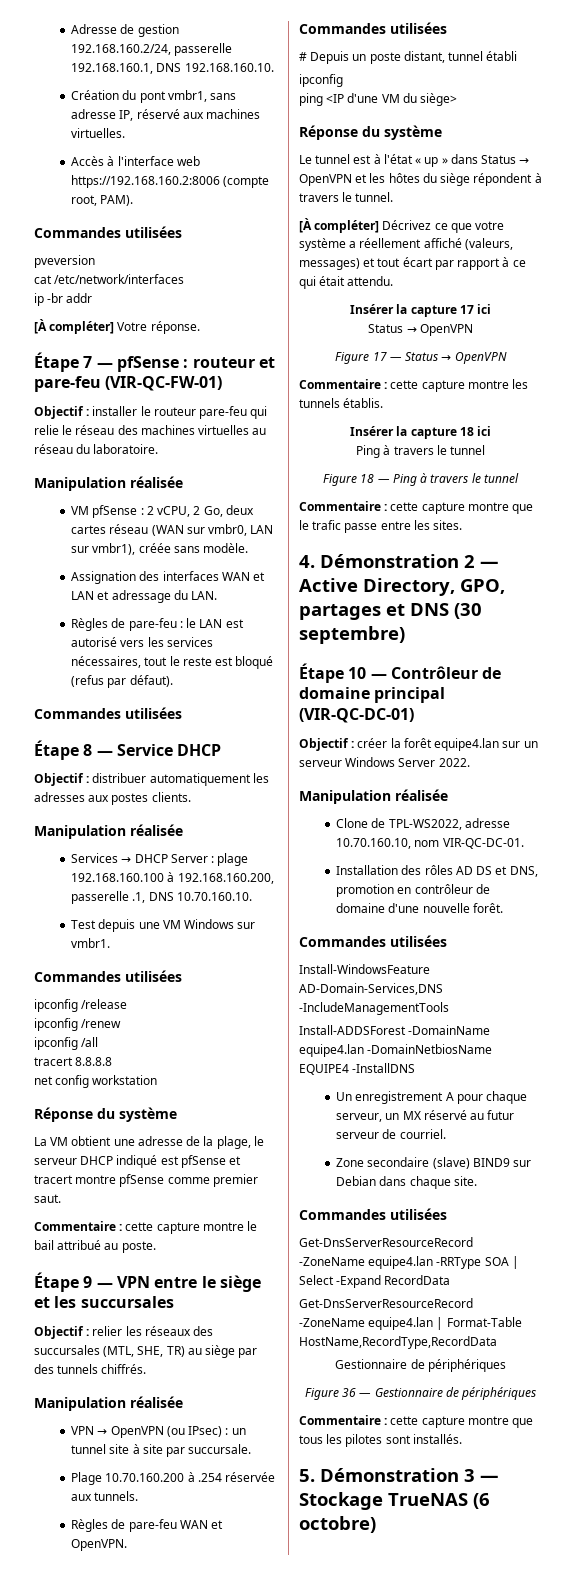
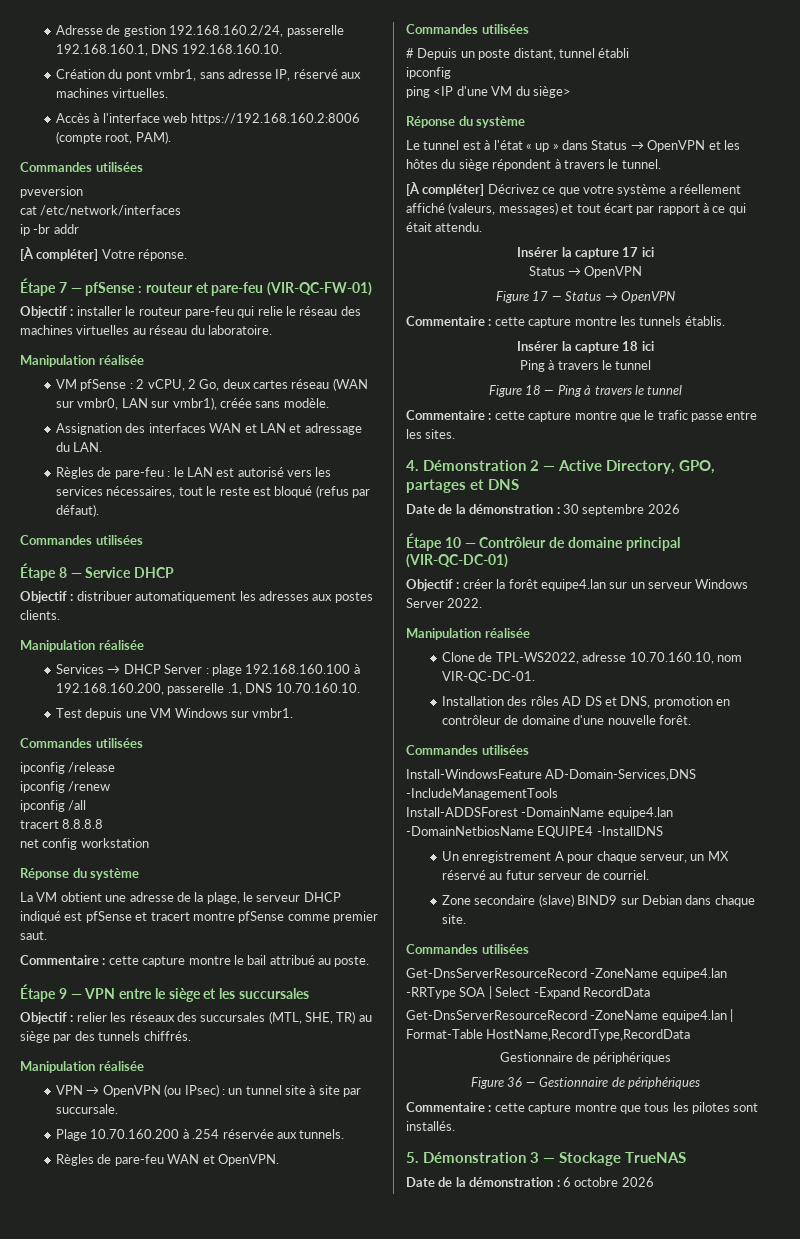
- 4. Démonstration 2 — Active Directory, GPO, partages et DNS (30 septembre)
+ 4. Démonstration 2 — Active Directory, GPO, partages et DNS
+ Date de la démonstration : 30 septembre 2026
- 5. Démonstration 3 — Stockage TrueNAS (6 octobre)
+ 5. Démonstration 3 — Stockage TrueNAS
+ Date de la démonstration : 6 octobre 2026

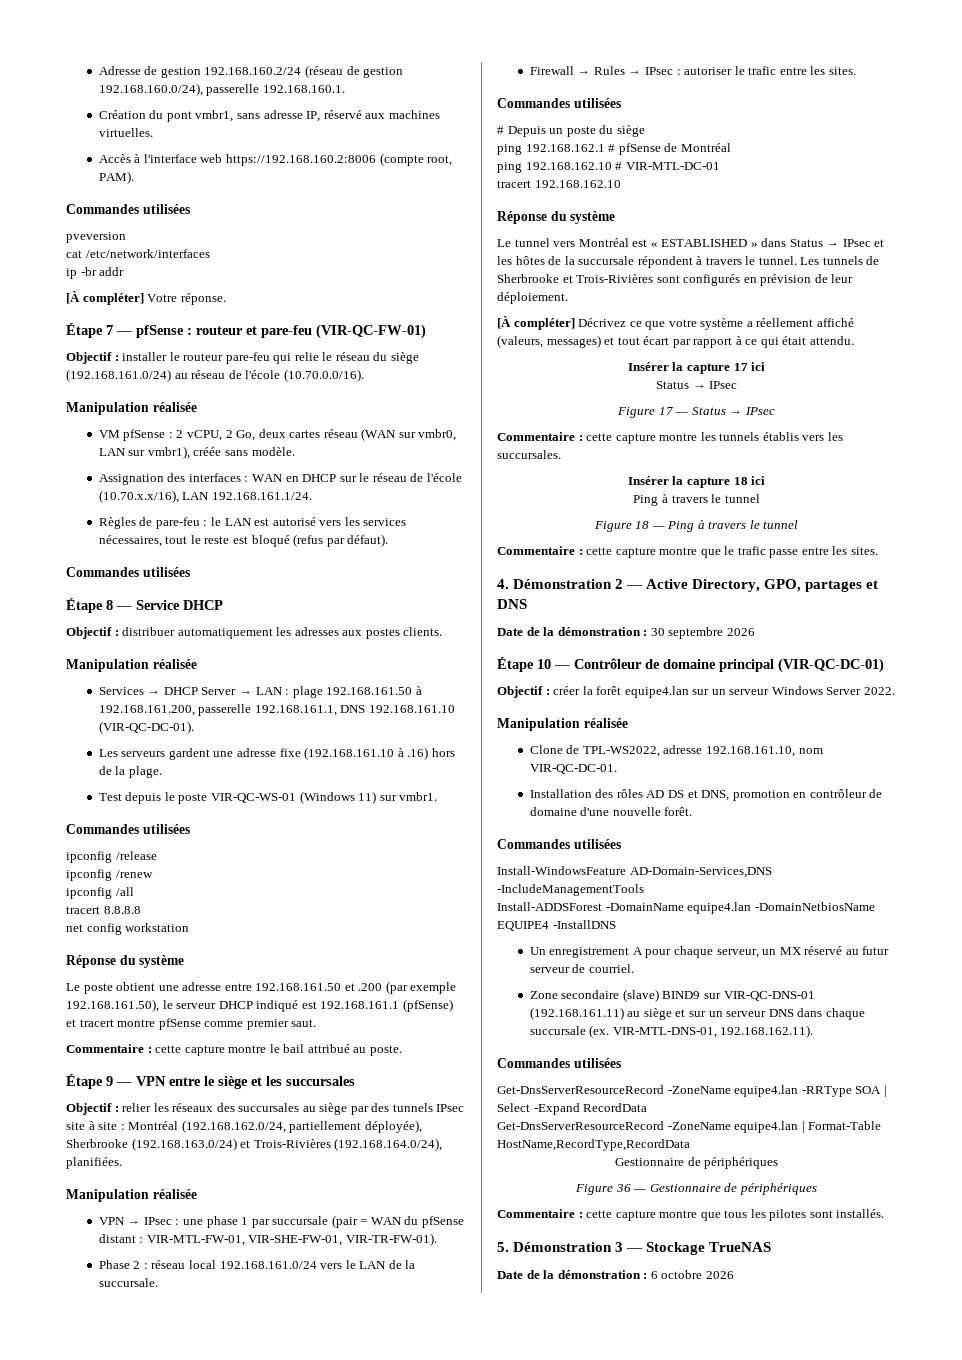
- Adresse de gestion 192.168.160.2/24, passerelle 192.168.160.1, DNS 192.168.160.10.
+ Adresse de gestion 192.168.160.2/24 (réseau de gestion 192.168.160.0/24), passerelle 192.168.160.1.
- Objectif : installer le routeur pare-feu qui relie le réseau des machines virtuelles au réseau du laboratoire.
+ Objectif : installer le routeur pare-feu qui relie le réseau du siège (192.168.161.0/24) au réseau de l'école (10.70.0.0/16).
- Assignation des interfaces WAN et LAN et adressage du LAN.
+ Assignation des interfaces : WAN en DHCP sur le réseau de l'école (10.70.x.x/16), LAN 192.168.161.1/24.
- Services → DHCP Server : plage 192.168.160.100 à 192.168.160.200, passerelle .1, DNS 10.70.160.10.
- Test depuis une VM Windows sur vmbr1.
+ Services → DHCP Server → LAN : plage 192.168.161.50 à 192.168.161.200, passerelle 192.168.161.1, DNS 192.168.161.10 (VIR-QC-DC-01).
+ Les serveurs gardent une adresse fixe (192.168.161.10 à .16) hors de la plage.
+ Test depuis le poste VIR-QC-WS-01 (Windows 11) sur vmbr1.
- La VM obtient une adresse de la plage, le serveur DHCP indiqué est pfSense et tracert montre pfSense comme premier saut.
+ Le poste obtient une adresse entre 192.168.161.50 et .200 (par exemple 192.168.161.50), le serveur DHCP indiqué est 192.168.161.1 (pfSense) et tracert montre pfSense comme premier saut.
- Objectif : relier les réseaux des succursales (MTL, SHE, TR) au siège par des tunnels chiffrés.
+ Objectif : relier les réseaux des succursales au siège par des tunnels IPsec site à site : Montréal (192.168.162.0/24, partiellement déployée), Sherbrooke (192.168.163.0/24) et Trois-Rivières (192.168.164.0/24), planifiées.
  Manipulation réalisée
- VPN → OpenVPN (ou IPsec) : un tunnel site à site par succursale.
- Plage 10.70.160.200 à .254 réservée aux tunnels.
- Règles de pare-feu WAN et OpenVPN.
+ VPN → IPsec : une phase 1 par succursale (pair = WAN du pfSense distant : VIR-MTL-FW-01, VIR-SHE-FW-01, VIR-TR-FW-01).
+ Phase 2 : réseau local 192.168.161.0/24 vers le LAN de la succursale.
+ Firewall → Rules → IPsec : autoriser le trafic entre les sites.
- # Depuis un poste distant, tunnel établi
- ipconfig
- ping <IP d'une VM du siège>
+ # Depuis un poste du siège
+ ping 192.168.162.1 # pfSense de Montréal
+ ping 192.168.162.10 # VIR-MTL-DC-01
+ tracert 192.168.162.10
- Le tunnel est à l'état « up » dans Status → OpenVPN et les hôtes du siège répondent à travers le tunnel.
+ Le tunnel vers Montréal est « ESTABLISHED » dans Status → IPsec et les hôtes de la succursale répondent à travers le tunnel. Les tunnels de Sherbrooke et Trois-Rivières sont configurés en prévision de leur déploiement.
  Insérer la capture 17 ici
- Status → OpenVPN
+ Status → IPsec
- Figure 17 — Status → OpenVPN
+ Figure 17 — Status → IPsec
- Commentaire : cette capture montre les tunnels établis.
+ Commentaire : cette capture montre les tunnels établis vers les succursales.
- Clone de TPL-WS2022, adresse 10.70.160.10, nom VIR-QC-DC-01.
+ Clone de TPL-WS2022, adresse 192.168.161.10, nom VIR-QC-DC-01.
- Zone secondaire (slave) BIND9 sur Debian dans chaque site.
+ Zone secondaire (slave) BIND9 sur VIR-QC-DNS-01 (192.168.161.11) au siège et sur un serveur DNS dans chaque succursale (ex. VIR-MTL-DNS-01, 192.168.162.11).

